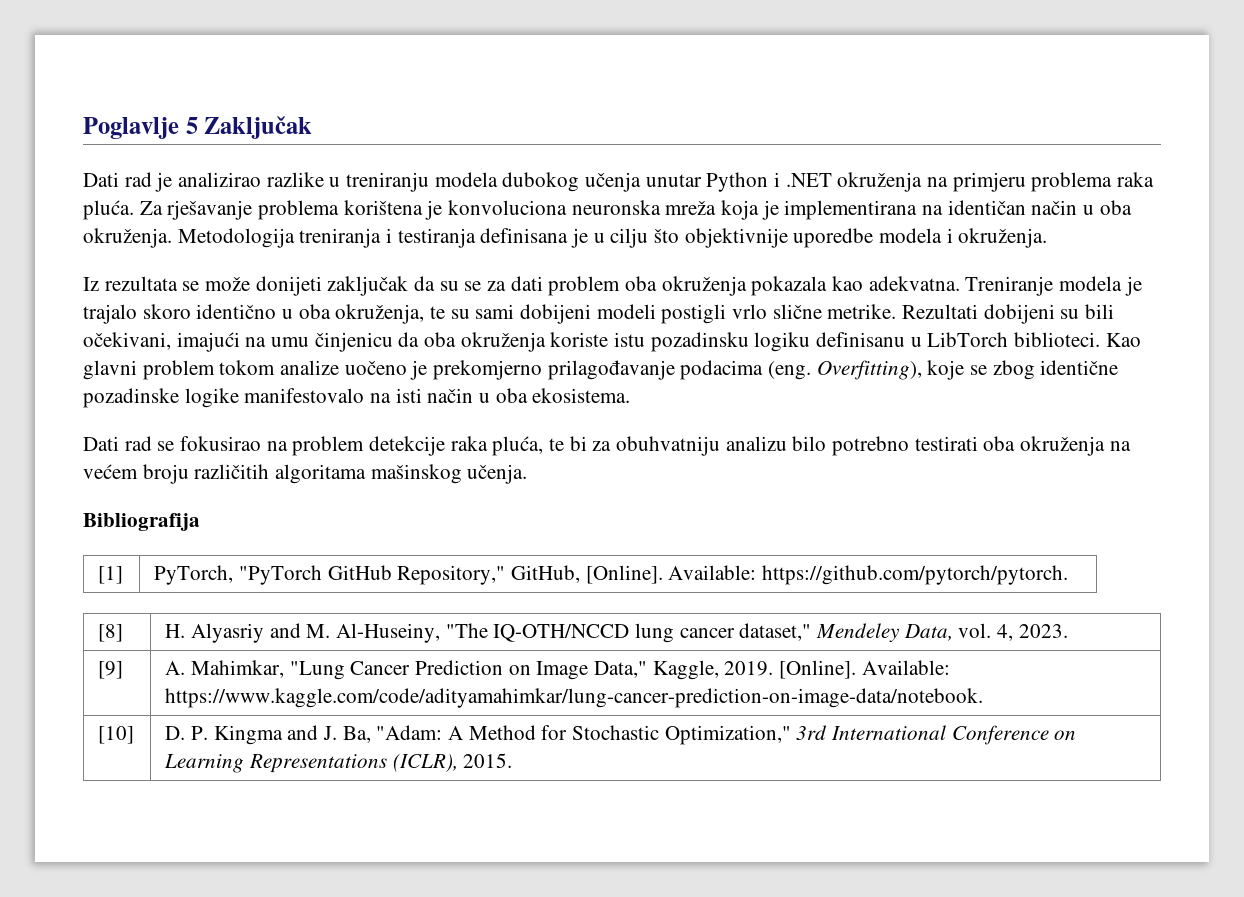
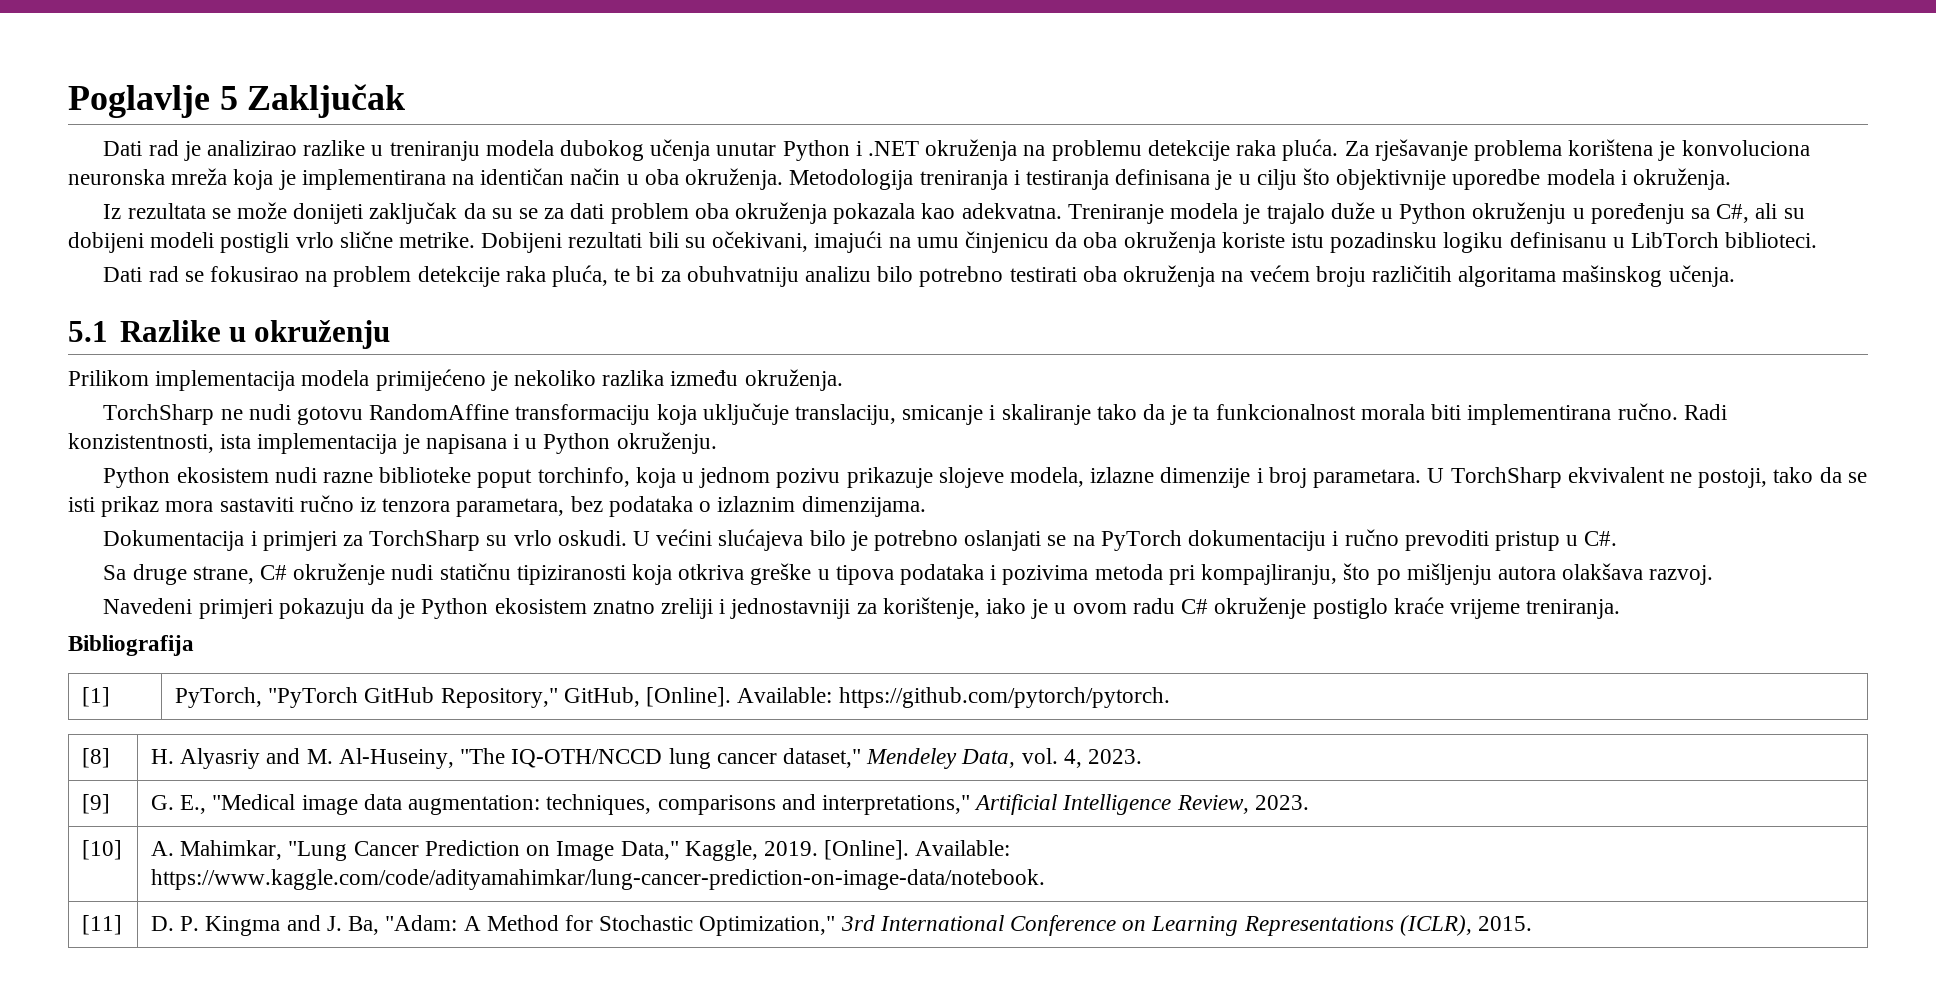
- Dati rad je analizirao razlike u treniranju modela dubokog učenja unutar Python i .NET okruženja na primjeru problema raka pluća.
+ Dati rad je analizirao razlike u treniranju modela dubokog učenja unutar Python i .NET okruženja na problemu detekcije raka pluća.
- Treniranje modela je trajalo skoro identično u oba okruženja, te su sami dobijeni modeli postigli vrlo slične metrike.
+ Treniranje modela je trajalo duže u Python okruženju u poređenju sa C#, ali su dobijeni modeli postigli vrlo slične metrike.
- Rezultati dobijeni su bili očekivani, imajući na umu činjenicu da oba okruženja koriste istu pozadinsku logiku definisanu u LibTorch biblioteci. Kao glavni problem tokom analize uočeno je prekomjerno prilagođavanje podacima (eng. Overfitting), koje se zbog identične pozadinske logike manifestovalo na isti način u oba ekosistema.
+ Dobijeni rezultati bili su očekivani, imajući na umu činjenicu da oba okruženja koriste istu pozadinsku logiku definisanu u LibTorch biblioteci.
+ 5.1 Razlike u okruženju
+ Prilikom implementacija modela primijećeno je nekoliko razlika između okruženja.
+ TorchSharp ne nudi gotovu RandomAffine transformaciju koja uključuje translaciju, smicanje i skaliranje tako da je ta funkcionalnost morala biti implementirana ručno. Radi konzistentnosti, ista implementacija je napisana i u Python okruženju.
+ Python ekosistem nudi razne biblioteke poput torchinfo, koja u jednom pozivu prikazuje slojeve modela, izlazne dimenzije i broj parametara. U TorchSharp ekvivalent ne postoji, tako da se isti prikaz mora sastaviti ručno iz tenzora parametara, bez podataka o izlaznim dimenzijama.
+ Dokumentacija i primjeri za TorchSharp su vrlo oskudi. U većini slućajeva bilo je potrebno oslanjati se na PyTorch dokumentaciju i ručno prevoditi pristup u C#.
+ Sa druge strane, C# okruženje nudi statičnu tipiziranosti koja otkriva greške u tipova podataka i pozivima metoda pri kompajliranju, što po mišljenju autora olakšava razvoj.
+ Navedeni primjeri pokazuju da je Python ekosistem znatno zreliji i jednostavniji za korištenje, iako je u ovom radu C# okruženje postiglo kraće vrijeme treniranja.
- [9] | A. Mahimkar, "Lung Cancer Prediction on Image Data," Kaggle, 2019. [Online]. Available: https://www.kaggle.com/code/adityamahimkar/lung-cancer-prediction-on-image-data/notebook.
+ [9] | G. E., "Medical image data augmentation: techniques, comparisons and interpretations," Artificial Intelligence Review, 2023.
+ [10] | A. Mahimkar, "Lung Cancer Prediction on Image Data," Kaggle, 2019. [Online]. Available: https://www.kaggle.com/code/adityamahimkar/lung-cancer-prediction-on-image-data/notebook.
- [10] | D. P. Kingma and J. Ba, "Adam: A Method for Stochastic Optimization," 3rd International Conference on Learning Representations (ICLR), 2015.
+ [11] | D. P. Kingma and J. Ba, "Adam: A Method for Stochastic Optimization," 3rd International Conference on Learning Representations (ICLR), 2015.

